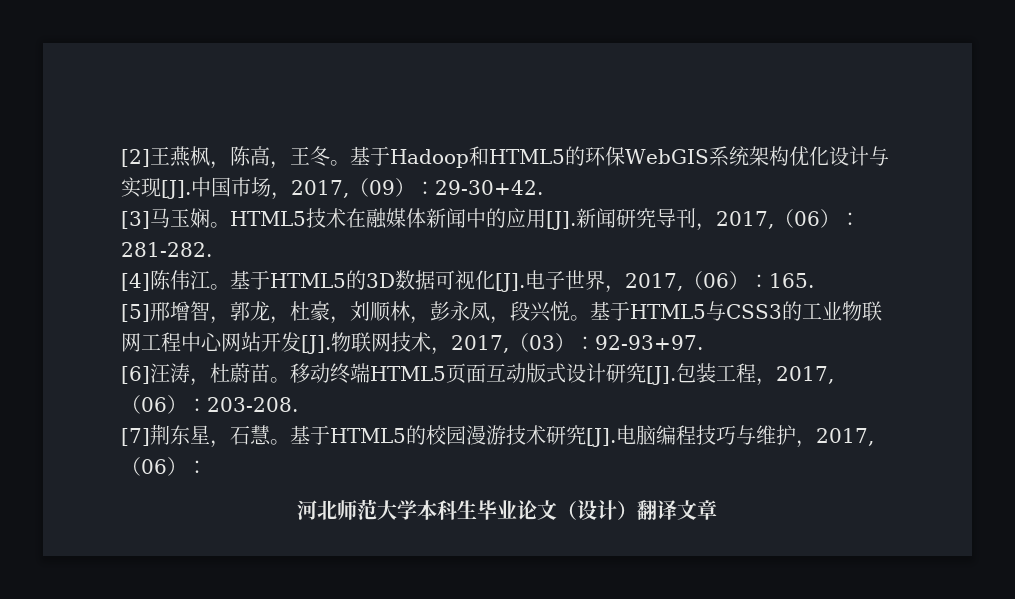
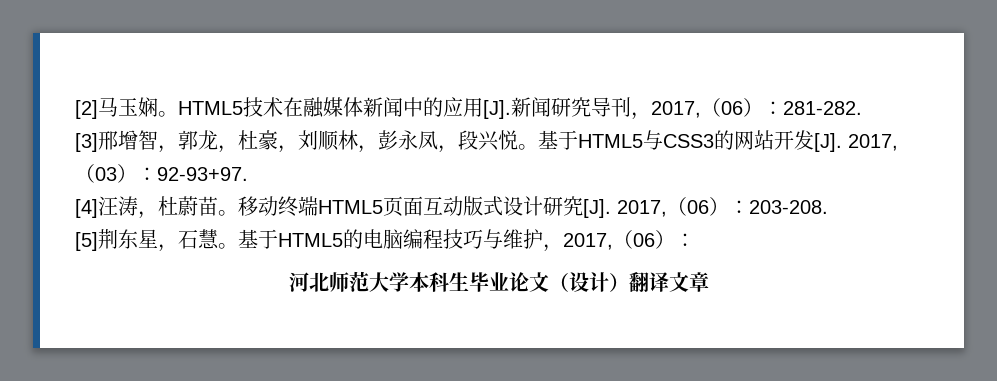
- [2]王燕枫，陈高，王冬。基于Hadoop和HTML5的环保WebGIS系统架构优化设计与实现[J].中国市场，2017,（09）：29-30+42.
- [3]马玉娴。
+ [2]马玉娴。
- [4]陈伟江。基于HTML5的3D数据可视化[J].电子世界，2017,（06）：165.
- [5]邢增智，郭龙，杜豪，刘顺林，彭永凤，段兴悦。
+ [3]邢增智，郭龙，杜豪，刘顺林，彭永凤，段兴悦。
- 基于HTML5与CSS3的工业物联网工程中心网站开发[J].物联网技术，2017,（03）：92-93+97.
+ 基于HTML5与CSS3的网站开发[J]. 2017,（03）：92-93+97.
- [6]汪涛，杜蔚苗。
+ [4]汪涛，杜蔚苗。
- 移动终端HTML5页面互动版式设计研究[J].包装工程，2017,（06）：203-208.
+ 移动终端HTML5页面互动版式设计研究[J]. 2017,（06）：203-208.
- [7]荆东星，石慧。
+ [5]荆东星，石慧。
- 基于HTML5的校园漫游技术研究[J].电脑编程技巧与维护，2017,（06）：
+ 基于HTML5的电脑编程技巧与维护，2017,（06）：

